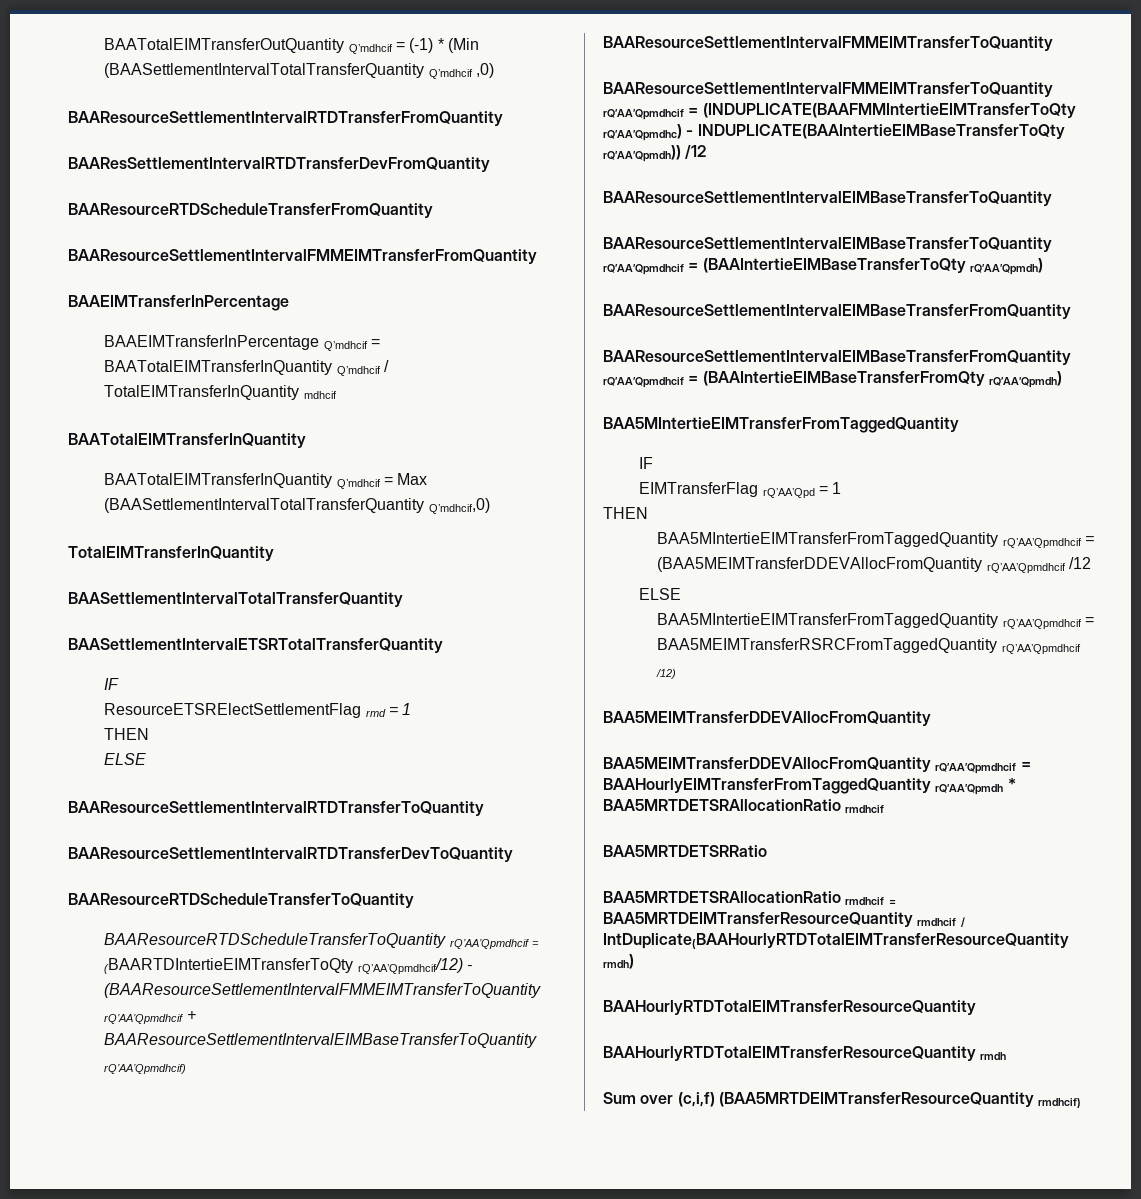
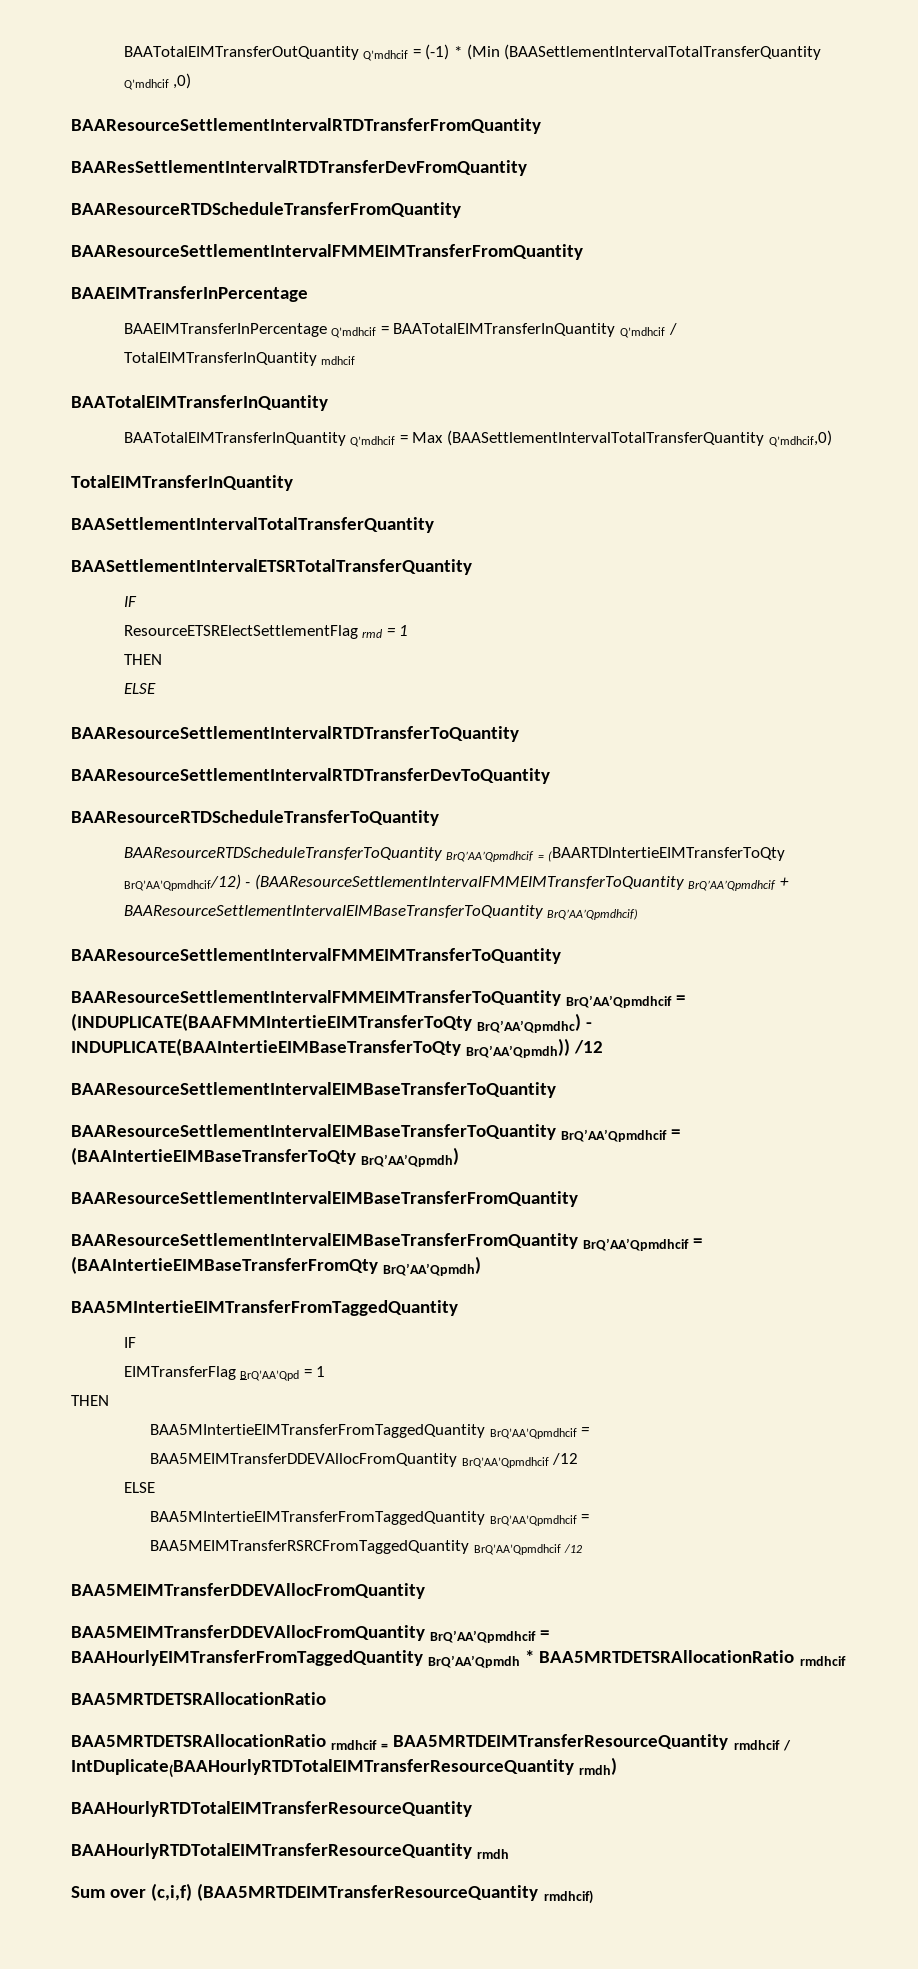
- BAAResourceRTDScheduleTransferToQuantity rQ’AA’Qpmdhcif = (BAARTDIntertieEIMTransferToQty rQ’AA’Qpmdhcif/12) - (BAAResourceSettlementIntervalFMMEIMTransferToQuantity rQ’AA’Qpmdhcif + BAAResourceSettlementIntervalEIMBaseTransferToQuantity rQ’AA’Qpmdhcif)
+ BAAResourceRTDScheduleTransferToQuantity BrQ’AA’Qpmdhcif = (BAARTDIntertieEIMTransferToQty BrQ’AA’Qpmdhcif/12) - (BAAResourceSettlementIntervalFMMEIMTransferToQuantity BrQ’AA’Qpmdhcif + BAAResourceSettlementIntervalEIMBaseTransferToQuantity BrQ’AA’Qpmdhcif)
- BAAResourceSettlementIntervalFMMEIMTransferToQuantity rQ’AA’Qpmdhcif = (INDUPLICATE(BAAFMMIntertieEIMTransferToQty rQ’AA’Qpmdhc) - INDUPLICATE(BAAIntertieEIMBaseTransferToQty rQ’AA’Qpmdh)) /12
+ BAAResourceSettlementIntervalFMMEIMTransferToQuantity BrQ’AA’Qpmdhcif = (INDUPLICATE(BAAFMMIntertieEIMTransferToQty BrQ’AA’Qpmdhc) - INDUPLICATE(BAAIntertieEIMBaseTransferToQty BrQ’AA’Qpmdh)) /12
- BAAResourceSettlementIntervalEIMBaseTransferToQuantity rQ’AA’Qpmdhcif = (BAAIntertieEIMBaseTransferToQty rQ’AA’Qpmdh)
+ BAAResourceSettlementIntervalEIMBaseTransferToQuantity BrQ’AA’Qpmdhcif = (BAAIntertieEIMBaseTransferToQty BrQ’AA’Qpmdh)
- BAAResourceSettlementIntervalEIMBaseTransferFromQuantity rQ’AA’Qpmdhcif = (BAAIntertieEIMBaseTransferFromQty rQ’AA’Qpmdh)
+ BAAResourceSettlementIntervalEIMBaseTransferFromQuantity BrQ’AA’Qpmdhcif = (BAAIntertieEIMBaseTransferFromQty BrQ’AA’Qpmdh)
- EIMTransferFlag rQ’AA’Qpd = 1
+ EIMTransferFlag BrQ’AA’Qpd = 1
- BAA5MIntertieEIMTransferFromTaggedQuantity rQ’AA’Qpmdhcif = (BAA5MEIMTransferDDEVAllocFromQuantity rQ’AA’Qpmdhcif /12
+ BAA5MIntertieEIMTransferFromTaggedQuantity BrQ’AA’Qpmdhcif = BAA5MEIMTransferDDEVAllocFromQuantity BrQ’AA’Qpmdhcif /12
- BAA5MIntertieEIMTransferFromTaggedQuantity rQ’AA’Qpmdhcif = BAA5MEIMTransferRSRCFromTaggedQuantity rQ’AA’Qpmdhcif /12)
+ BAA5MIntertieEIMTransferFromTaggedQuantity BrQ’AA’Qpmdhcif = BAA5MEIMTransferRSRCFromTaggedQuantity BrQ’AA’Qpmdhcif /12
- BAA5MEIMTransferDDEVAllocFromQuantity rQ’AA’Qpmdhcif = BAAHourlyEIMTransferFromTaggedQuantity rQ’AA’Qpmdh * BAA5MRTDETSRAllocationRatio rmdhcif
- BAA5MRTDETSRRatio
+ BAA5MEIMTransferDDEVAllocFromQuantity BrQ’AA’Qpmdhcif = BAAHourlyEIMTransferFromTaggedQuantity BrQ’AA’Qpmdh * BAA5MRTDETSRAllocationRatio rmdhcif
+ BAA5MRTDETSRAllocationRatio

